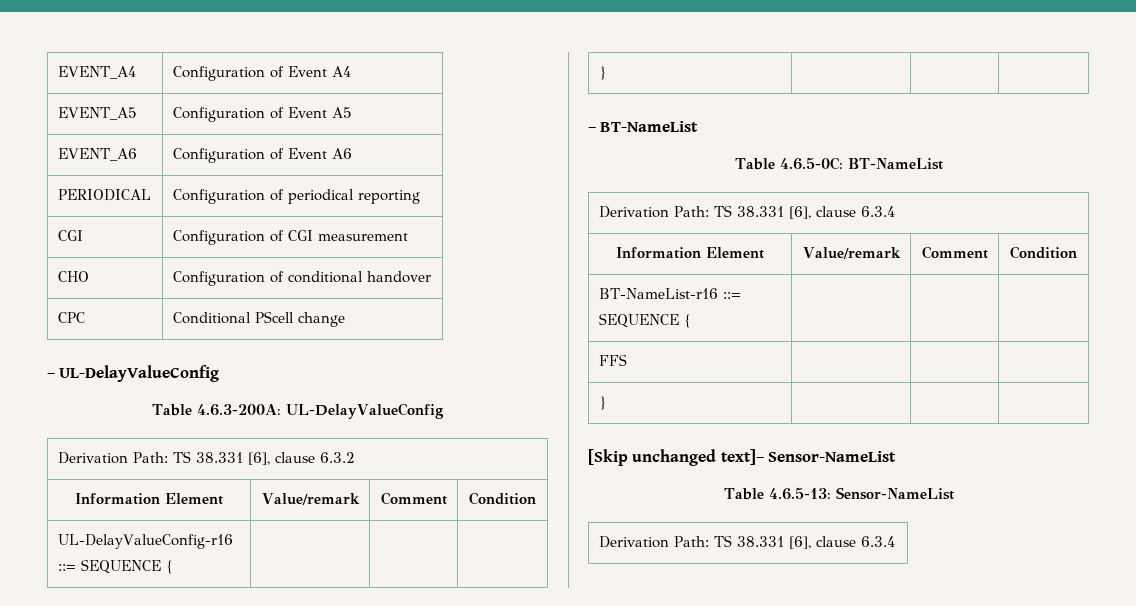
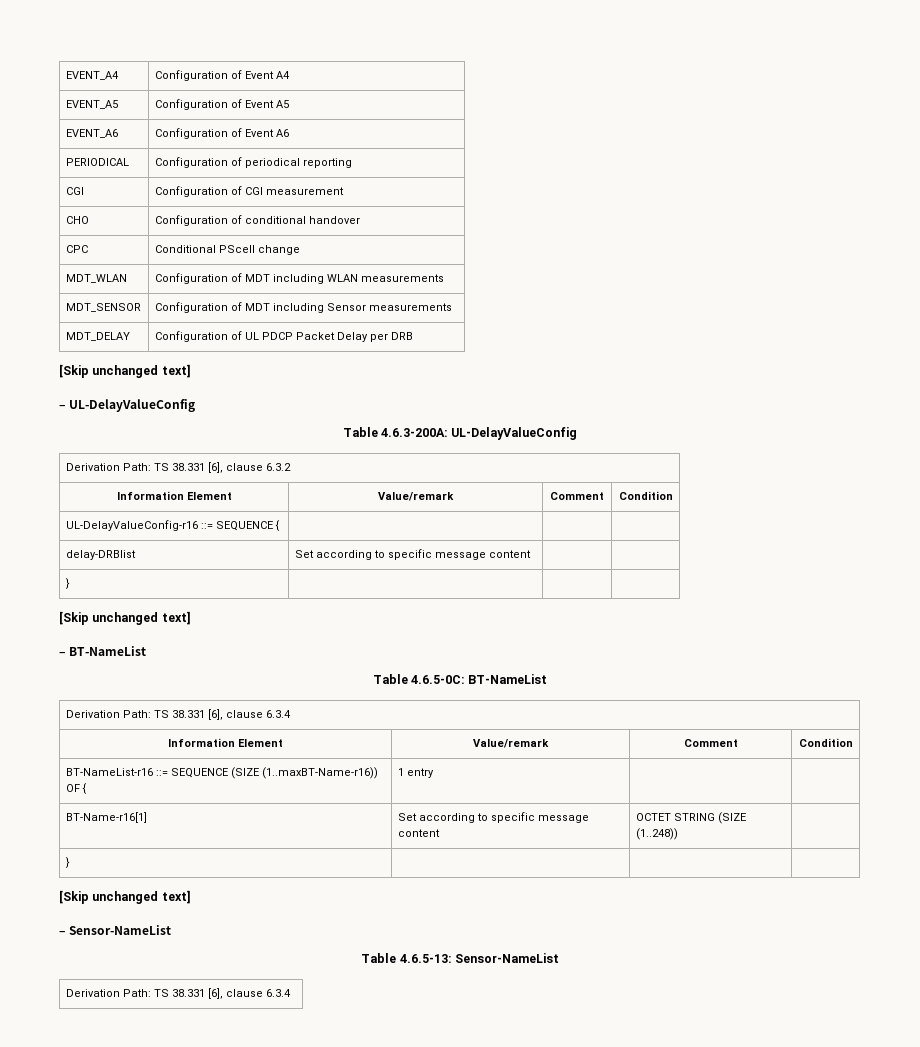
+ MDT_WLAN | Configuration of MDT including WLAN measurements
+ MDT_SENSOR | Configuration of MDT including Sensor measurements
+ MDT_DELAY | Configuration of UL PDCP Packet Delay per DRB
+ [Skip unchanged text]
  UL-DelayValueConfig-r16 ::= SEQUENCE { | | |
+ delay-DRBlist | Set according to specific message content | |
  } | | |
+ [Skip unchanged text]
- BT-NameList-r16 ::= SEQUENCE { | | |
- FFS | | |
+ BT-NameList-r16 ::= SEQUENCE (SIZE (1..maxBT-Name-r16)) OF { | 1 entry | |
+ BT-Name-r16[1] | Set according to specific message content | OCTET STRING (SIZE (1..248)) |
  } | | |
- [Skip unchanged text]– Sensor-NameList
+ [Skip unchanged text]
+ – Sensor-NameList

